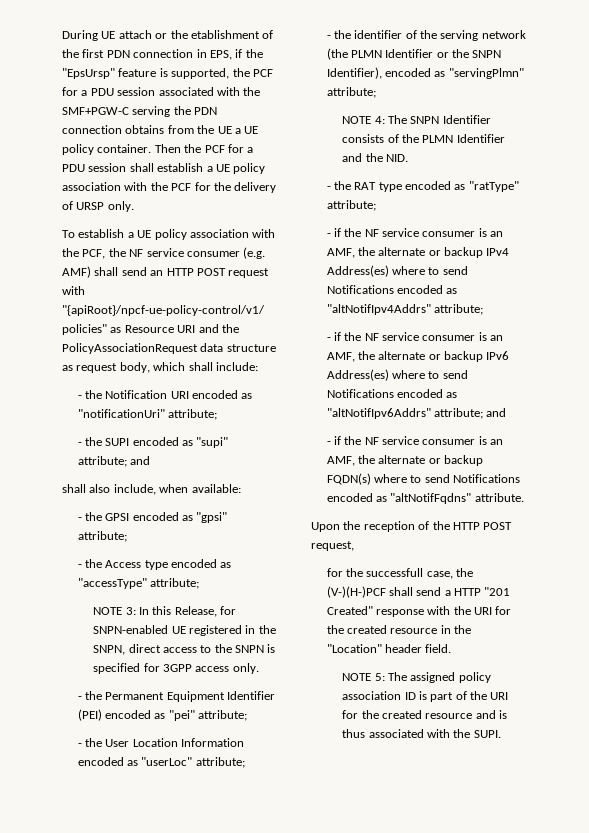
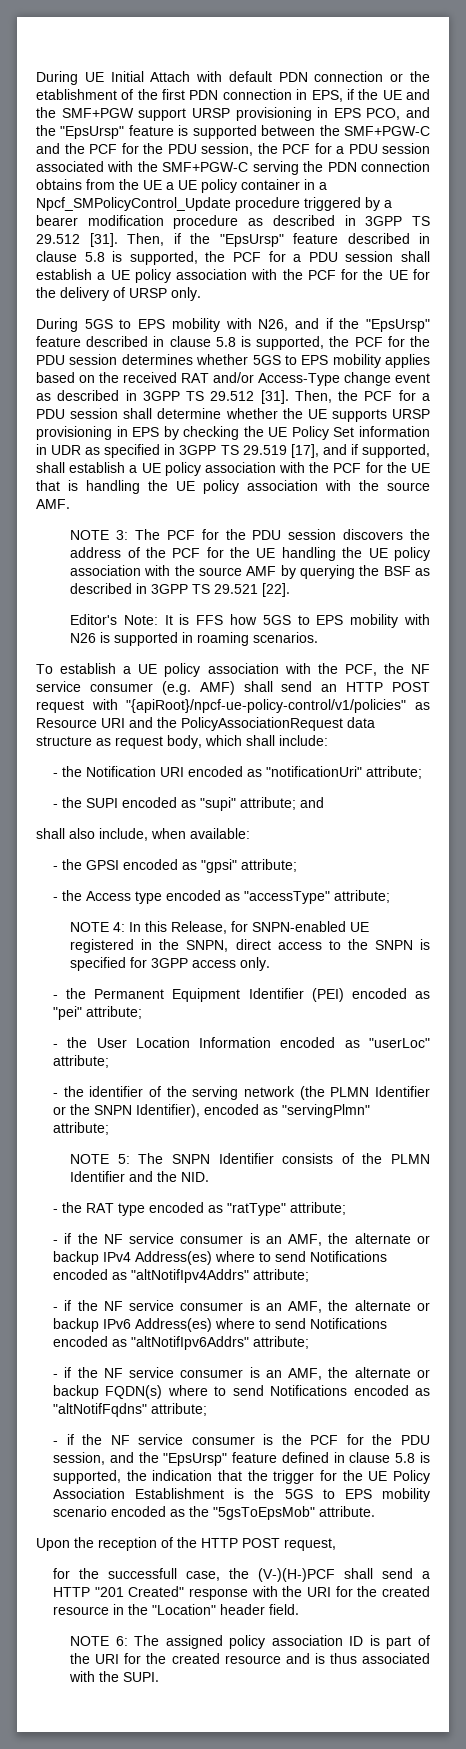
- During UE attach or the etablishment of the first PDN connection in EPS, if the "EpsUrsp" feature is supported, the PCF for a PDU session associated with the SMF+PGW-C serving the PDN connection obtains from the UE a UE policy container. Then the PCF for a PDU session shall establish a UE policy association with the PCF for the delivery of URSP only.
+ During UE Initial Attach with default PDN connection or the etablishment of the first PDN connection in EPS, if the UE and the SMF+PGW support URSP provisioning in EPS PCO, and the "EpsUrsp" feature is supported between the SMF+PGW-C and the PCF for the PDU session, the PCF for a PDU session associated with the SMF+PGW-C serving the PDN connection obtains from the UE a UE policy container in a Npcf_SMPolicyControl_Update procedure triggered by a bearer modification procedure as described in 3GPP TS 29.512 [31]. Then, if the "EpsUrsp" feature described in clause 5.8 is supported, the PCF for a PDU session shall establish a UE policy association with the PCF for the UE for the delivery of URSP only.
+ During 5GS to EPS mobility with N26, and if the "EpsUrsp" feature described in clause 5.8 is supported, the PCF for the PDU session determines whether 5GS to EPS mobility applies based on the received RAT and/or Access-Type change event as described in 3GPP TS 29.512 [31]. Then, the PCF for a PDU session shall determine whether the UE supports URSP provisioning in EPS by checking the UE Policy Set information in UDR as specified in 3GPP TS 29.519 [17], and if supported, shall establish a UE policy association with the PCF for the UE that is handling the UE policy association with the source AMF.
+ NOTE 3: The PCF for the PDU session discovers the address of the PCF for the UE handling the UE policy association with the source AMF by querying the BSF as described in 3GPP TS 29.521 [22].
+ Editor's Note: It is FFS how 5GS to EPS mobility with N26 is supported in roaming scenarios.
- NOTE 3: In this Release, for SNPN-enabled UE registered in the SNPN, direct access to the SNPN is specified for 3GPP access only.
+ NOTE 4: In this Release, for SNPN-enabled UE registered in the SNPN, direct access to the SNPN is specified for 3GPP access only.
- NOTE 4: The SNPN Identifier consists of the PLMN Identifier and the NID.
+ NOTE 5: The SNPN Identifier consists of the PLMN Identifier and the NID.
- - if the NF service consumer is an AMF, the alternate or backup IPv6 Address(es) where to send Notifications encoded as "altNotifIpv6Addrs" attribute; and
+ - if the NF service consumer is an AMF, the alternate or backup IPv6 Address(es) where to send Notifications encoded as "altNotifIpv6Addrs" attribute;
- - if the NF service consumer is an AMF, the alternate or backup FQDN(s) where to send Notifications encoded as "altNotifFqdns" attribute.
+ - if the NF service consumer is an AMF, the alternate or backup FQDN(s) where to send Notifications encoded as "altNotifFqdns" attribute;
+ - if the NF service consumer is the PCF for the PDU session, and the "EpsUrsp" feature defined in clause 5.8 is supported, the indication that the trigger for the UE Policy Association Establishment is the 5GS to EPS mobility scenario encoded as the "5gsToEpsMob" attribute.
- NOTE 5: The assigned policy association ID is part of the URI for the created resource and is thus associated with the SUPI.
+ NOTE 6: The assigned policy association ID is part of the URI for the created resource and is thus associated with the SUPI.

